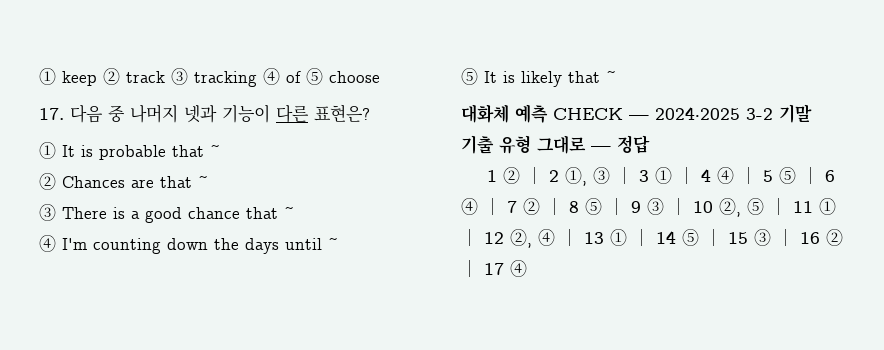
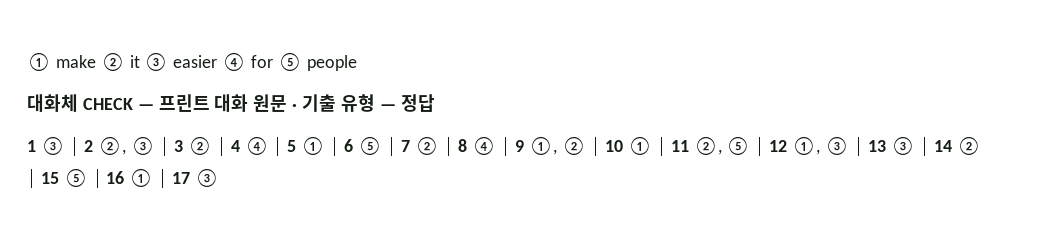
- ① keep ② track ③ tracking ④ of ⑤ choose
- 17. 다음 중 나머지 넷과 기능이 다른 표현은?
- ① It is probable that ~
- ② Chances are that ~
- ③ There is a good chance that ~
- ④ I'm counting down the days until ~
- ⑤ It is likely that ~
+ ① make ② it ③ easier ④ for ⑤ people
- 대화체 예측 CHECK — 2024·2025 3-2 기말 기출 유형 그대로 — 정답
+ 대화체 CHECK — 프린트 대화 원문 · 기출 유형 — 정답
- 1 ② │ 2 ①, ③ │ 3 ① │ 4 ④ │ 5 ⑤ │ 6 ④ │ 7 ② │ 8 ⑤ │ 9 ③ │ 10 ②, ⑤ │ 11 ① │ 12 ②, ④ │ 13 ① │ 14 ⑤ │ 15 ③ │ 16 ② │ 17 ④
+ 1 ③ │ 2 ②, ③ │ 3 ② │ 4 ④ │ 5 ① │ 6 ⑤ │ 7 ② │ 8 ④ │ 9 ①, ② │ 10 ① │ 11 ②, ⑤ │ 12 ①, ③ │ 13 ③ │ 14 ② │ 15 ⑤ │ 16 ① │ 17 ③

